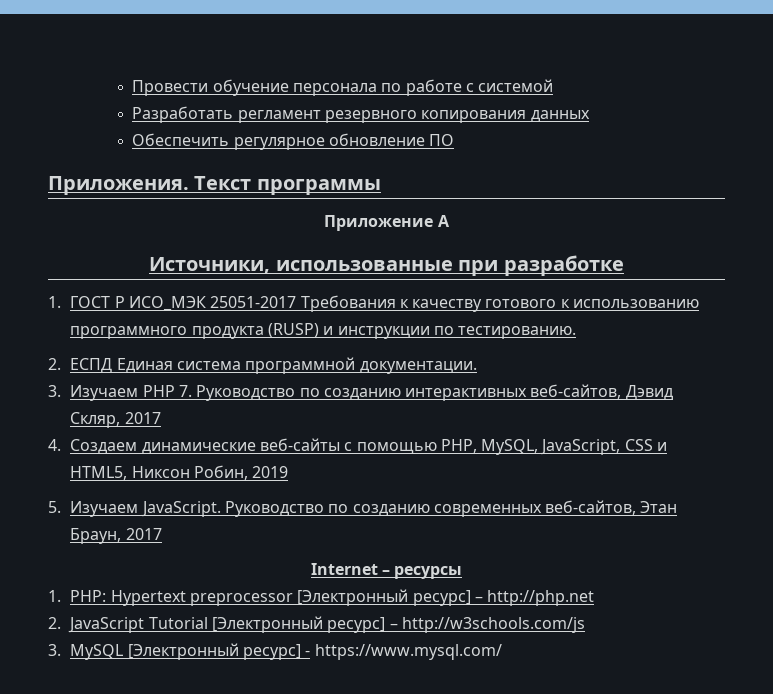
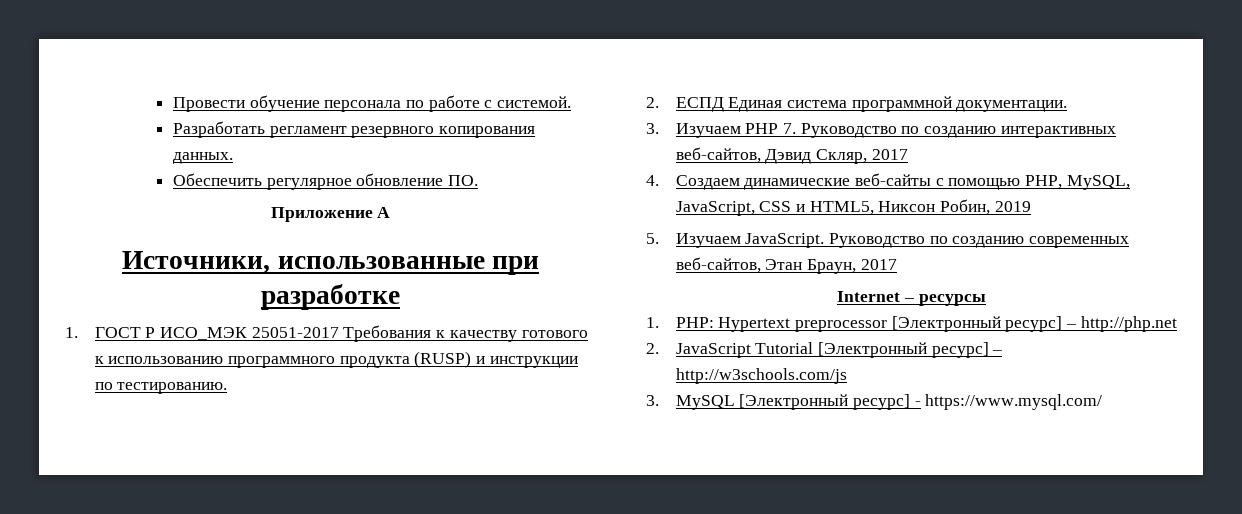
- Провести обучение персонала по работе с системой
+ Провести обучение персонала по работе с системой.
- Разработать регламент резервного копирования данных
+ Разработать регламент резервного копирования данных.
- Обеспечить регулярное обновление ПО
- Приложения. Текст программы
+ Обеспечить регулярное обновление ПО.

